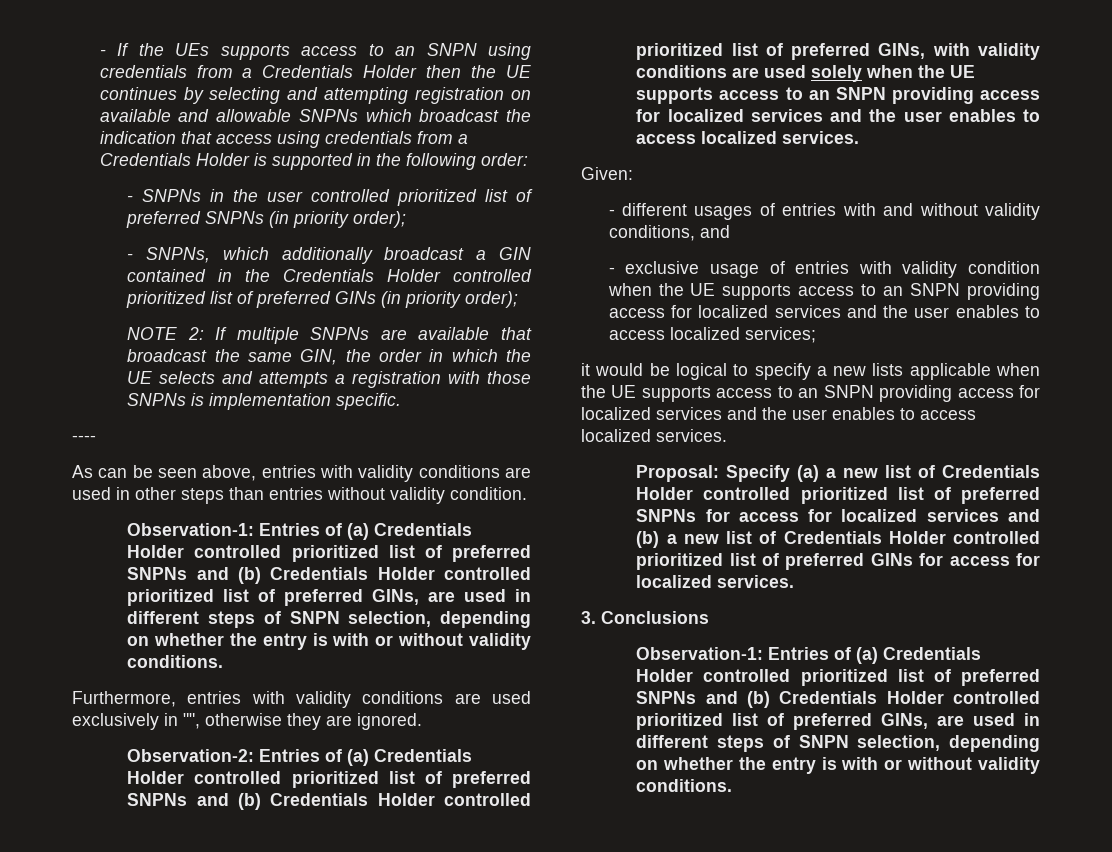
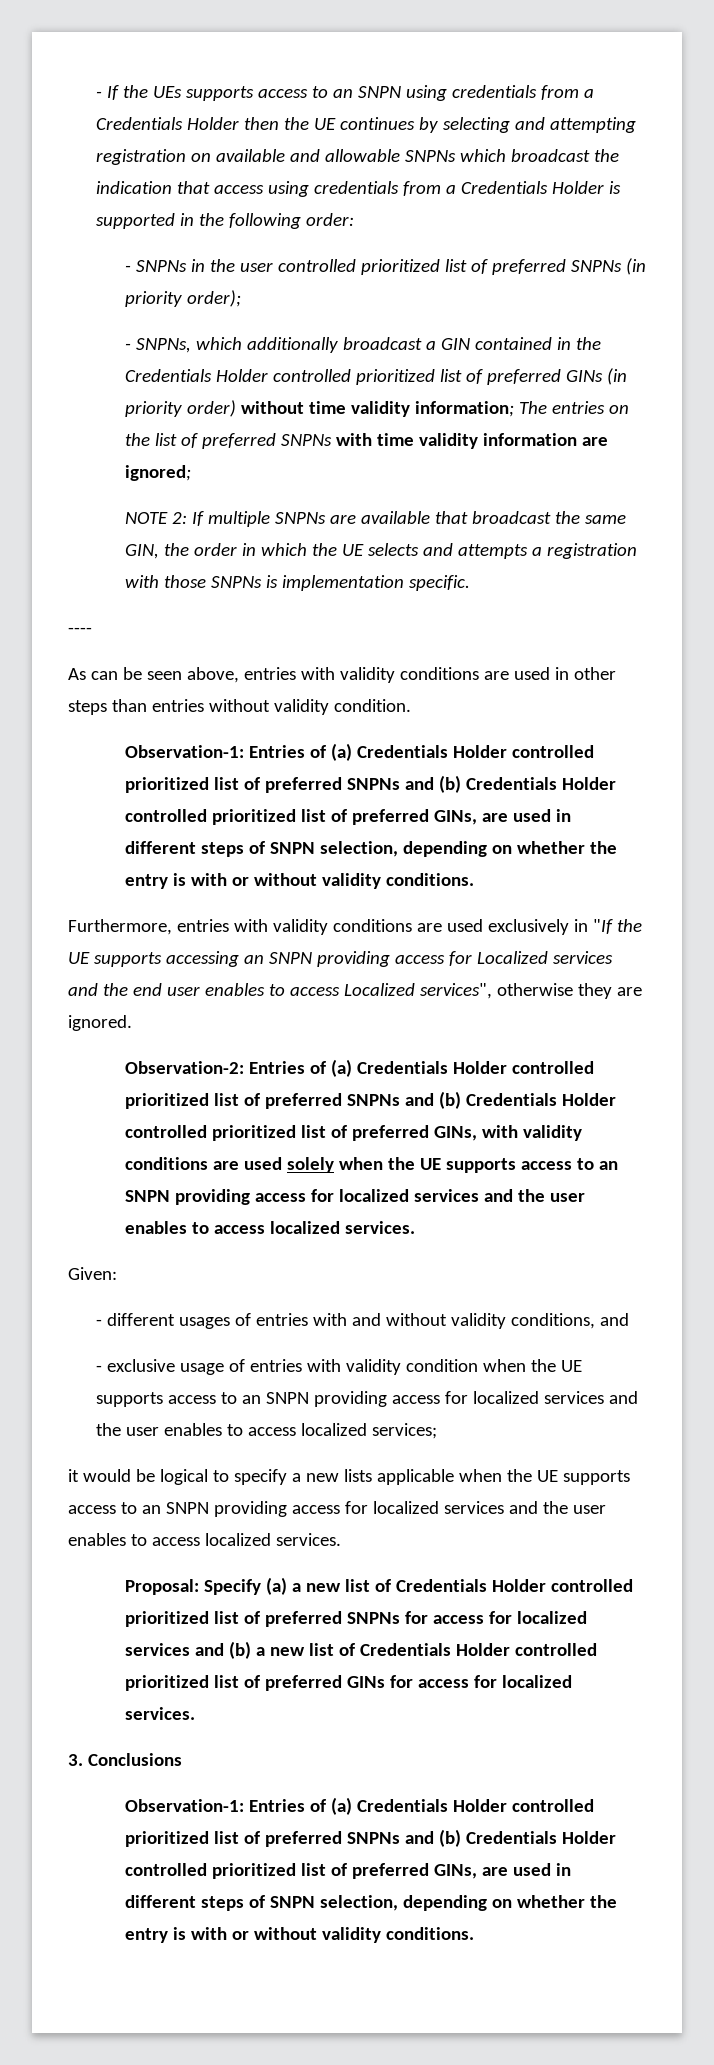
- - SNPNs, which additionally broadcast a GIN contained in the Credentials Holder controlled prioritized list of preferred GINs (in priority order);
+ - SNPNs, which additionally broadcast a GIN contained in the Credentials Holder controlled prioritized list of preferred GINs (in priority order) without time validity information; The entries on the list of preferred SNPNs with time validity information are ignored;
- Furthermore, entries with validity conditions are used exclusively in "", otherwise they are ignored.
+ Furthermore, entries with validity conditions are used exclusively in "If the UE supports accessing an SNPN providing access for Localized services and the end user enables to access Localized services", otherwise they are ignored.

